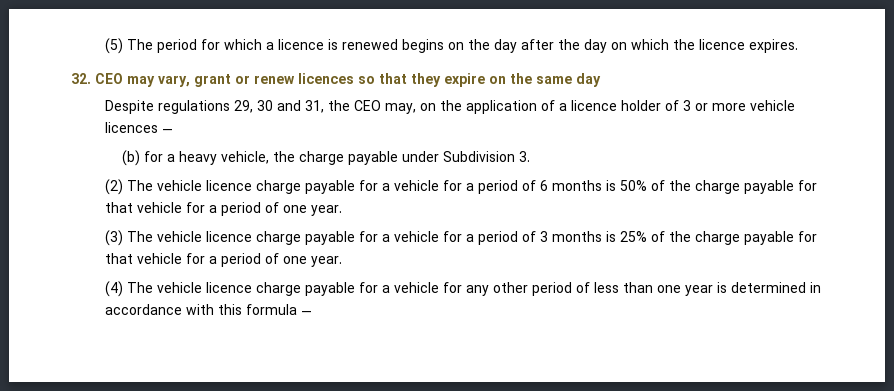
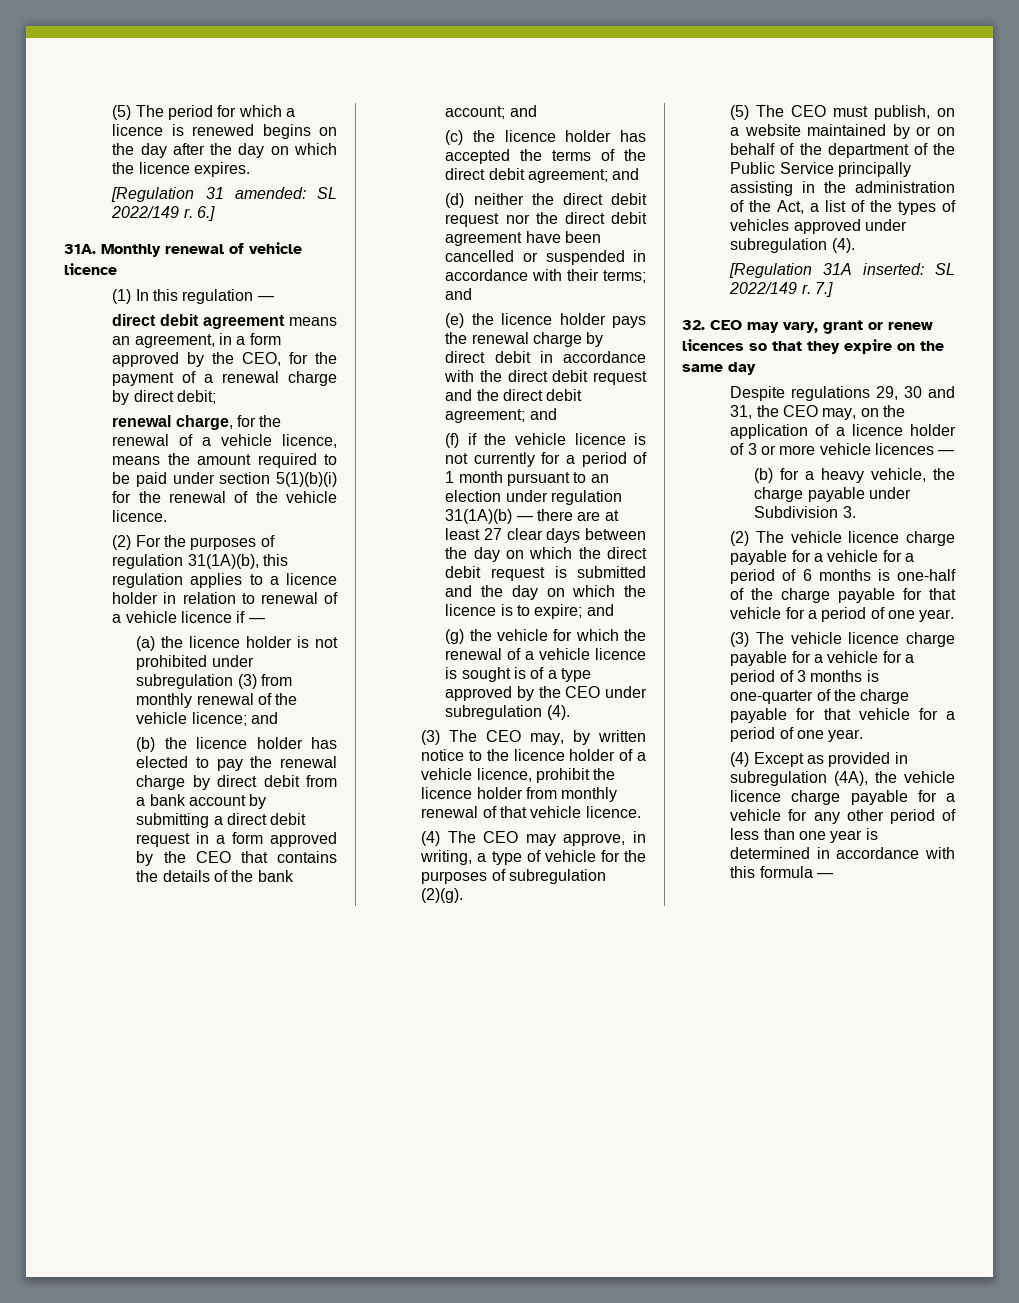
+ [Regulation 31 amended: SL 2022/149 r. 6.]
+ 31A. Monthly renewal of vehicle licence
+ (1) In this regulation —
+ direct debit agreement means an agreement, in a form approved by the CEO, for the payment of a renewal charge by direct debit;
+ renewal charge, for the renewal of a vehicle licence, means the amount required to be paid under section 5(1)(b)(i) for the renewal of the vehicle licence.
+ (2) For the purposes of regulation 31(1A)(b), this regulation applies to a licence holder in relation to renewal of a vehicle licence if —
+ (a) the licence holder is not prohibited under subregulation (3) from monthly renewal of the vehicle licence; and
+ (b) the licence holder has elected to pay the renewal charge by direct debit from a bank account by submitting a direct debit request in a form approved by the CEO that contains the details of the bank account; and
+ (c) the licence holder has accepted the terms of the direct debit agreement; and
+ (d) neither the direct debit request nor the direct debit agreement have been cancelled or suspended in accordance with their terms; and
+ (e) the licence holder pays the renewal charge by direct debit in accordance with the direct debit request and the direct debit agreement; and
+ (f) if the vehicle licence is not currently for a period of 1 month pursuant to an election under regulation 31(1A)(b) — there are at least 27 clear days between the day on which the direct debit request is submitted and the day on which the licence is to expire; and
+ (g) the vehicle for which the renewal of a vehicle licence is sought is of a type approved by the CEO under subregulation (4).
+ (3) The CEO may, by written notice to the licence holder of a vehicle licence, prohibit the licence holder from monthly renewal of that vehicle licence.
+ (4) The CEO may approve, in writing, a type of vehicle for the purposes of subregulation (2)(g).
+ (5) The CEO must publish, on a website maintained by or on behalf of the department of the Public Service principally assisting in the administration of the Act, a list of the types of vehicles approved under subregulation (4).
+ [Regulation 31A inserted: SL 2022/149 r. 7.]
- (2) The vehicle licence charge payable for a vehicle for a period of 6 months is 50% of the charge payable for that vehicle for a period of one year.
+ (2) The vehicle licence charge payable for a vehicle for a period of 6 months is one-half of the charge payable for that vehicle for a period of one year.
- (3) The vehicle licence charge payable for a vehicle for a period of 3 months is 25% of the charge payable for that vehicle for a period of one year.
+ (3) The vehicle licence charge payable for a vehicle for a period of 3 months is one-quarter of the charge payable for that vehicle for a period of one year.
- (4) The vehicle licence charge payable for a vehicle for any other period of less than one year is determined in accordance with this formula —
+ (4) Except as provided in subregulation (4A), the vehicle licence charge payable for a vehicle for any other period of less than one year is determined in accordance with this formula —

